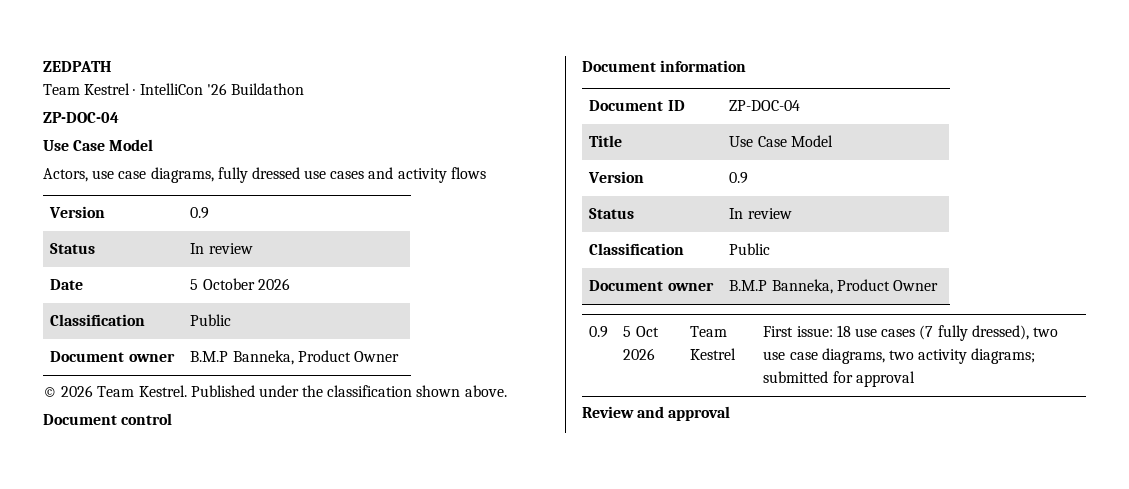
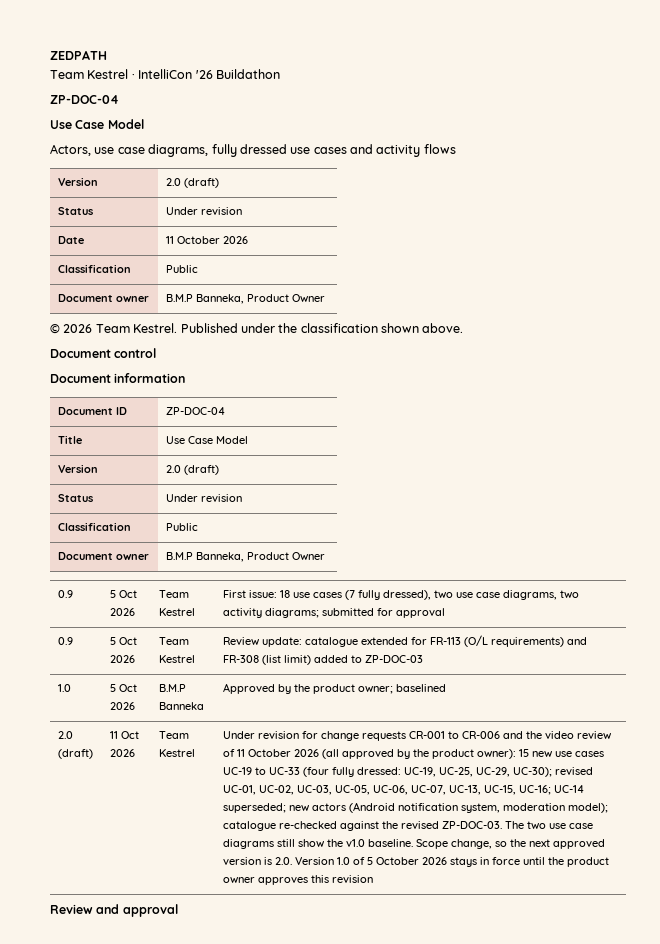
  Actors, use case diagrams, fully dressed use cases and activity flows
- Version | 0.9
- Status | In review
+ Version | 2.0 (draft)
+ Status | Under revision
- Date | 5 October 2026
+ Date | 11 October 2026
  Title | Use Case Model
- Version | 0.9
- Status | In review
+ Version | 2.0 (draft)
+ Status | Under revision
+ 0.9 | 5 Oct 2026 | Team Kestrel | Review update: catalogue extended for FR-113 (O/L requirements) and FR-308 (list limit) added to ZP-DOC-03
+ 1.0 | 5 Oct 2026 | B.M.P Banneka | Approved by the product owner; baselined
+ 2.0 (draft) | 11 Oct 2026 | Team Kestrel | Under revision for change requests CR-001 to CR-006 and the video review of 11 October 2026 (all approved by the product owner): 15 new use cases UC-19 to UC-33 (four fully dressed: UC-19, UC-25, UC-29, UC-30); revised UC-01, UC-02, UC-03, UC-05, UC-06, UC-07, UC-13, UC-15, UC-16; UC-14 superseded; new actors (Android notification system, moderation model); catalogue re-checked against the revised ZP-DOC-03. The two use case diagrams still show the v1.0 baseline. Scope change, so the next approved version is 2.0. Version 1.0 of 5 October 2026 stays in force until the product owner approves this revision

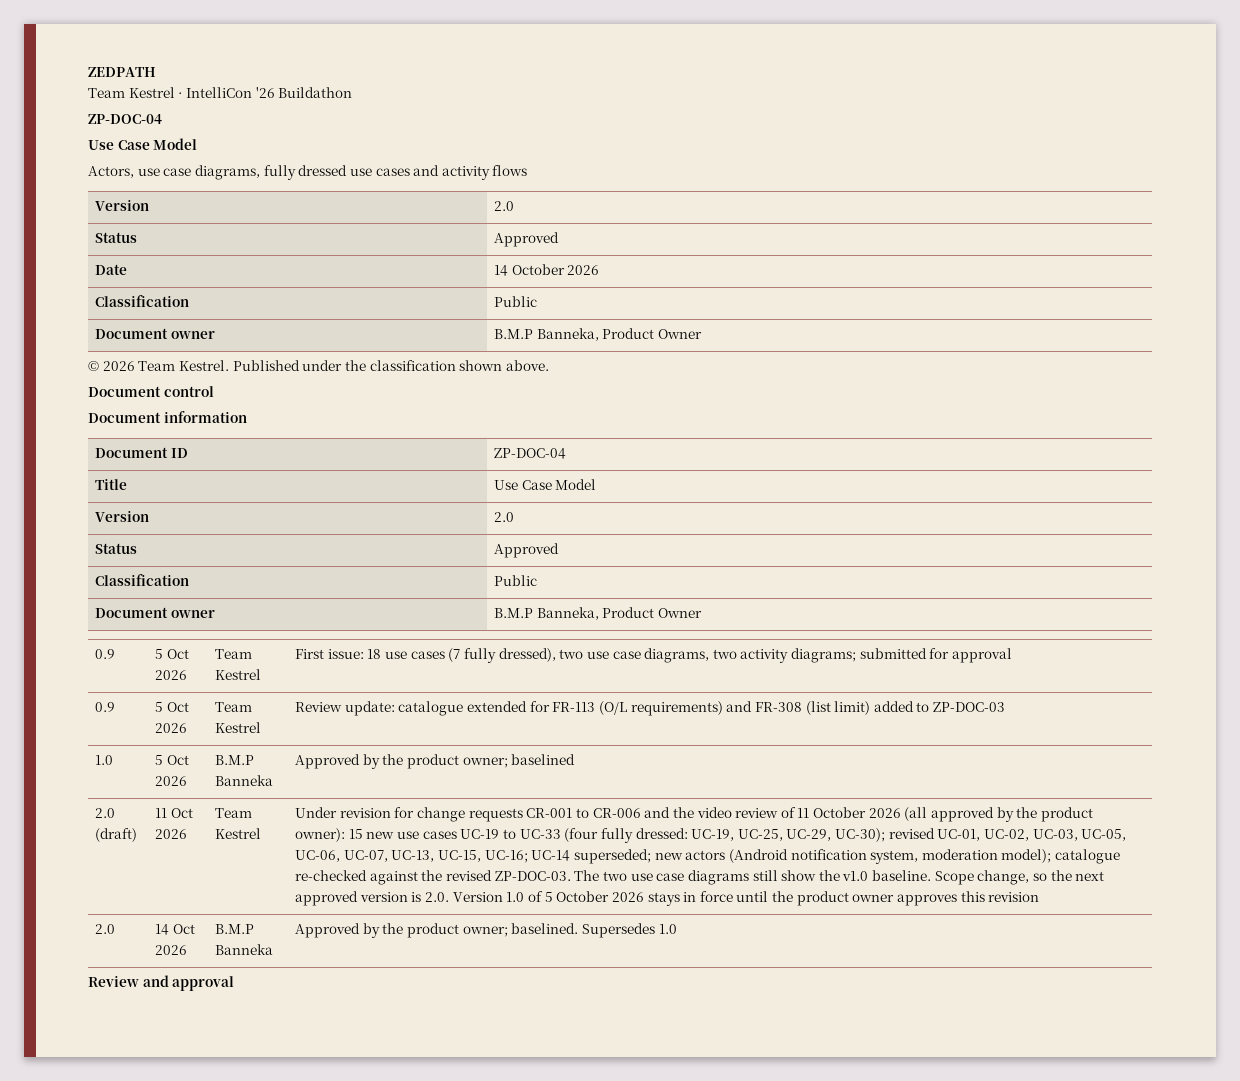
  Actors, use case diagrams, fully dressed use cases and activity flows
- Version | 2.0 (draft)
- Status | Under revision
+ Version | 2.0
+ Status | Approved
- Date | 11 October 2026
+ Date | 14 October 2026
  Title | Use Case Model
- Version | 2.0 (draft)
- Status | Under revision
+ Version | 2.0
+ Status | Approved
+ 2.0 | 14 Oct 2026 | B.M.P Banneka | Approved by the product owner; baselined. Supersedes 1.0

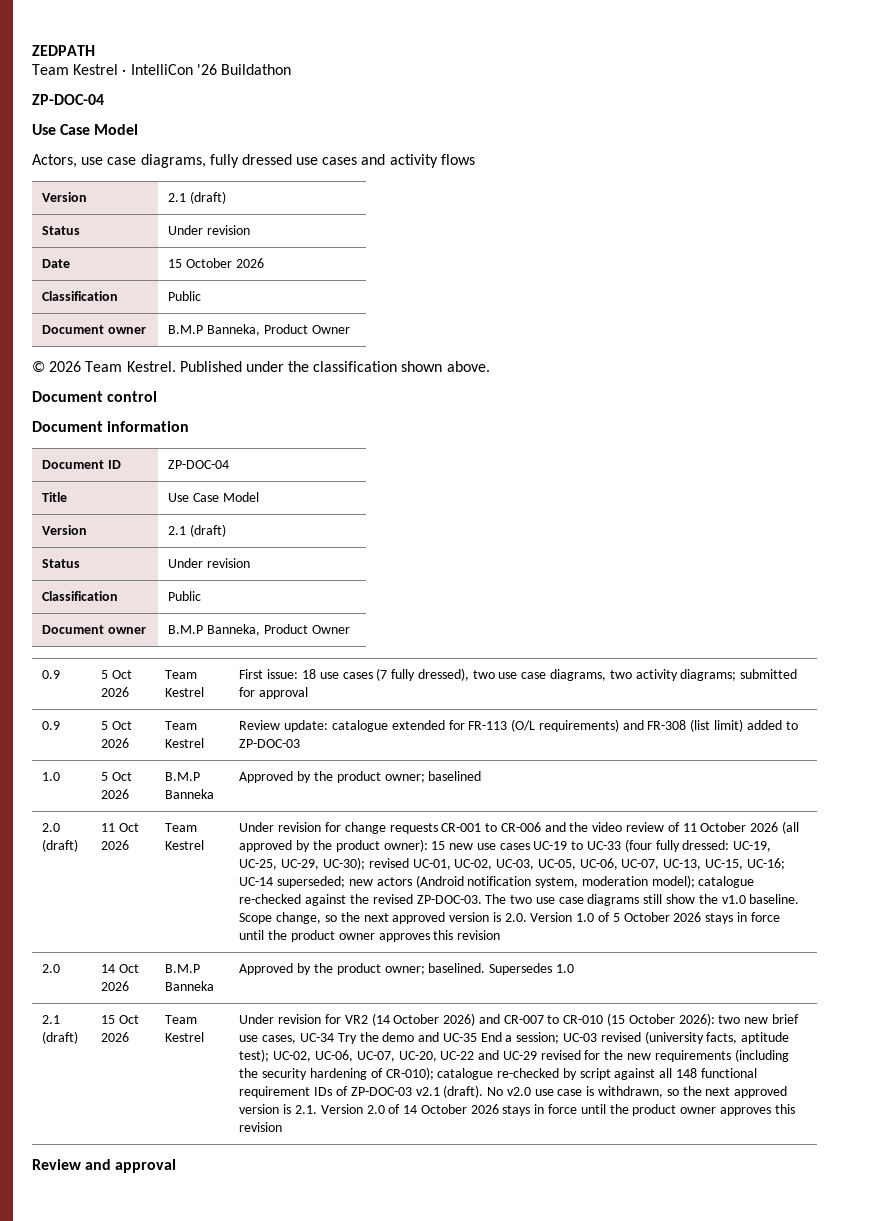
  Actors, use case diagrams, fully dressed use cases and activity flows
- Version | 2.0
- Status | Approved
+ Version | 2.1 (draft)
+ Status | Under revision
- Date | 14 October 2026
+ Date | 15 October 2026
  Title | Use Case Model
- Version | 2.0
- Status | Approved
+ Version | 2.1 (draft)
+ Status | Under revision
+ 2.1 (draft) | 15 Oct 2026 | Team Kestrel | Under revision for VR2 (14 October 2026) and CR-007 to CR-010 (15 October 2026): two new brief use cases, UC-34 Try the demo and UC-35 End a session; UC-03 revised (university facts, aptitude test); UC-02, UC-06, UC-07, UC-20, UC-22 and UC-29 revised for the new requirements (including the security hardening of CR-010); catalogue re-checked by script against all 148 functional requirement IDs of ZP-DOC-03 v2.1 (draft). No v2.0 use case is withdrawn, so the next approved version is 2.1. Version 2.0 of 14 October 2026 stays in force until the product owner approves this revision

